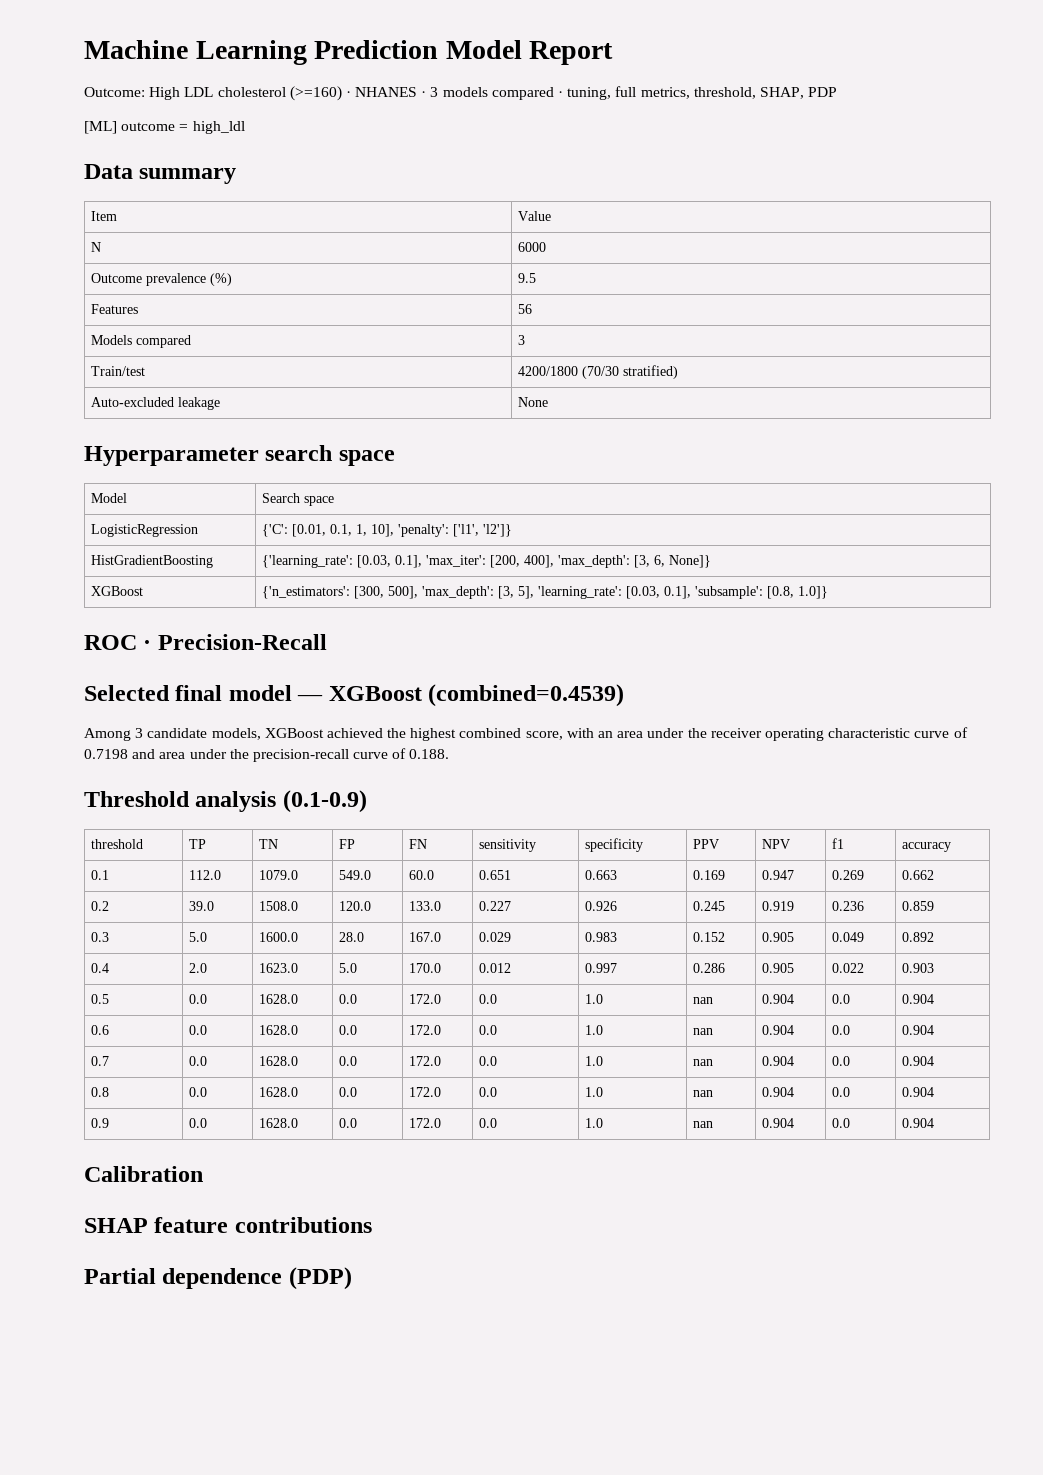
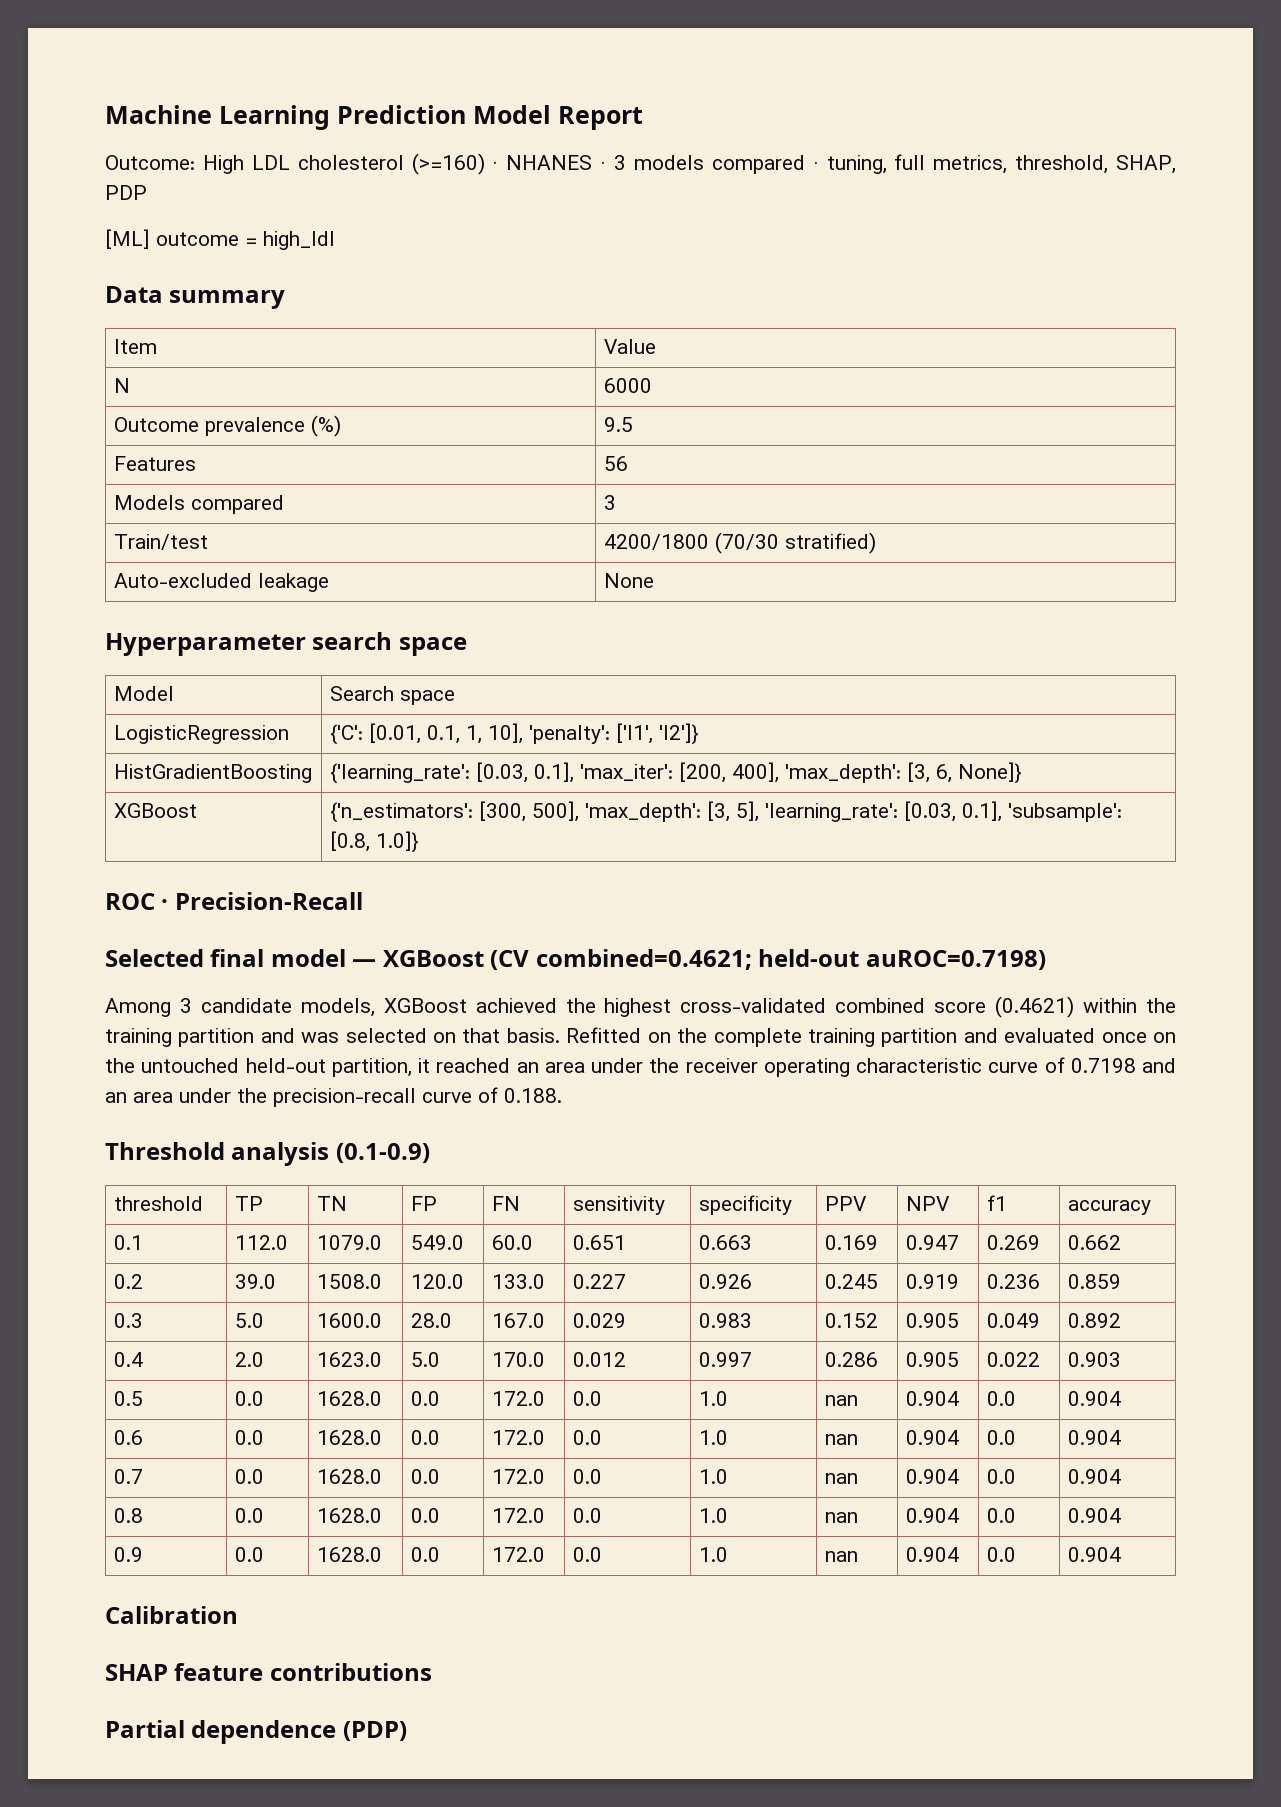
- Selected final model — XGBoost (combined=0.4539)
+ Selected final model — XGBoost (CV combined=0.4621; held-out auROC=0.7198)
- Among 3 candidate models, XGBoost achieved the highest combined score, with an area under the receiver operating characteristic curve of 0.7198 and area under the precision-recall curve of 0.188.
+ Among 3 candidate models, XGBoost achieved the highest cross-validated combined score (0.4621) within the training partition and was selected on that basis. Refitted on the complete training partition and evaluated once on the untouched held-out partition, it reached an area under the receiver operating characteristic curve of 0.7198 and an area under the precision-recall curve of 0.188.

